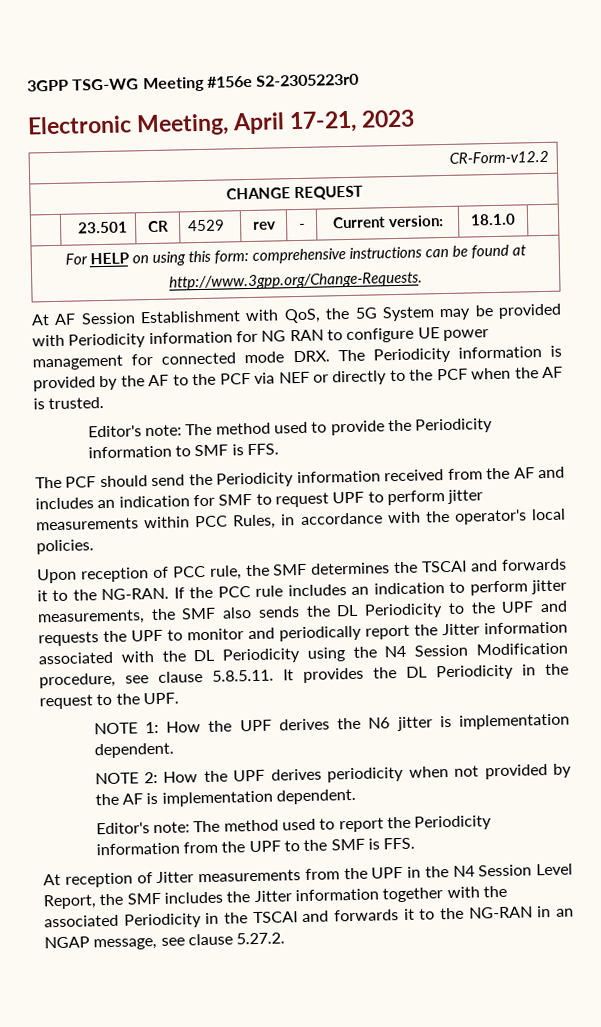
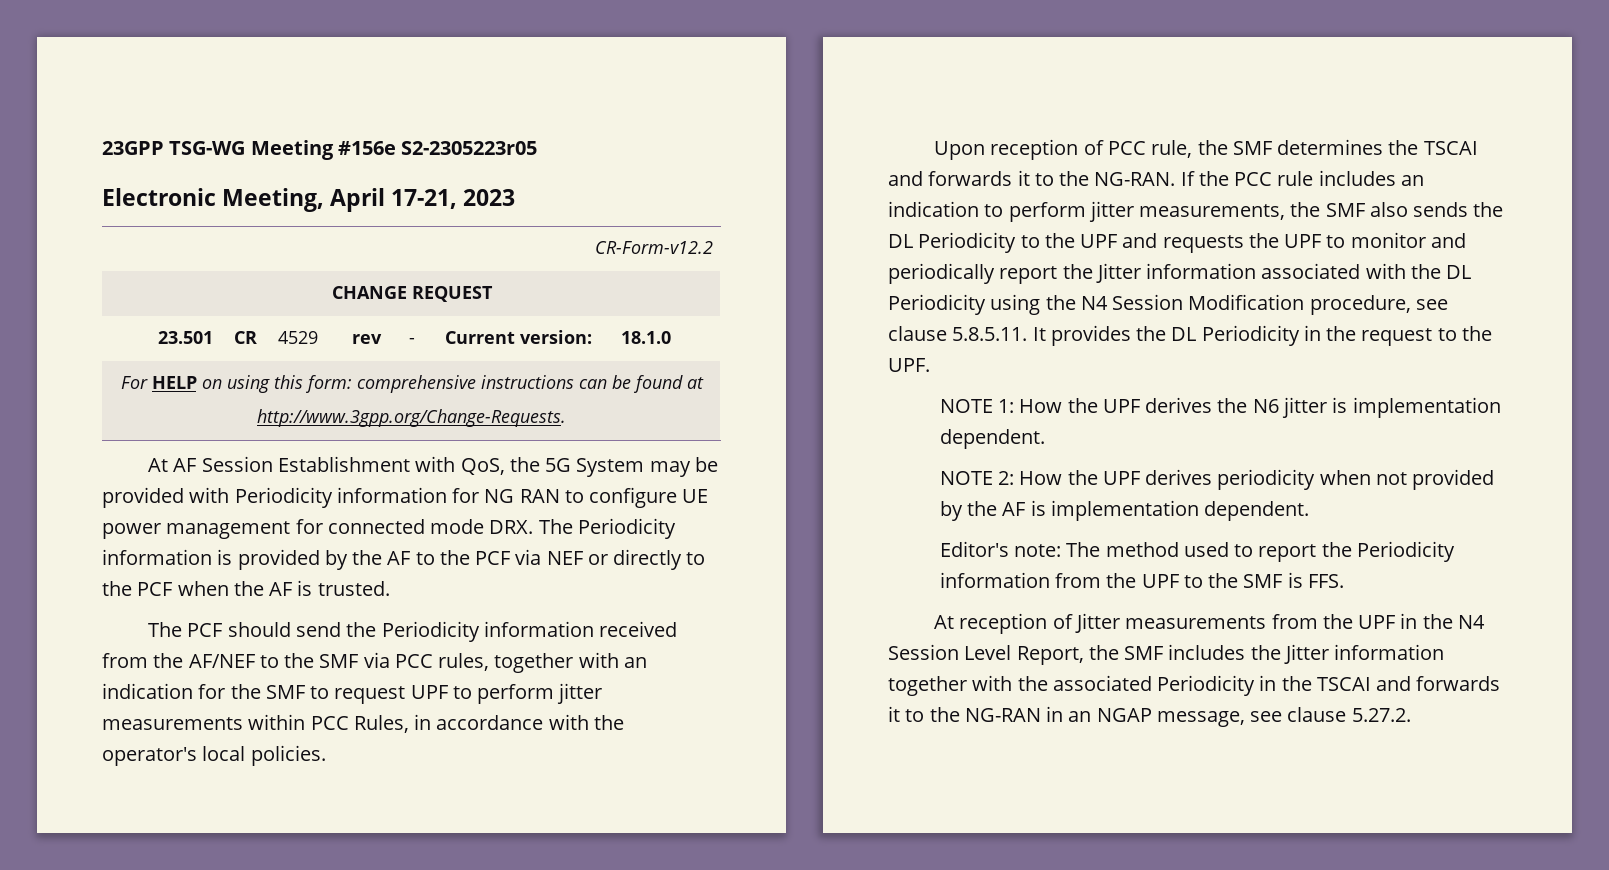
- 3GPP TSG-WG Meeting #156e S2-2305223r0
+ 23GPP TSG-WG Meeting #156e S2-2305223r05
- Editor's note: The method used to provide the Periodicity information to SMF is FFS.
- The PCF should send the Periodicity information received from the AF and includes an indication for SMF to request UPF to perform jitter measurements within PCC Rules, in accordance with the operator's local policies.
+ The PCF should send the Periodicity information received from the AF/NEF to the SMF via PCC rules, together with an indication for the SMF to request UPF to perform jitter measurements within PCC Rules, in accordance with the operator's local policies.

